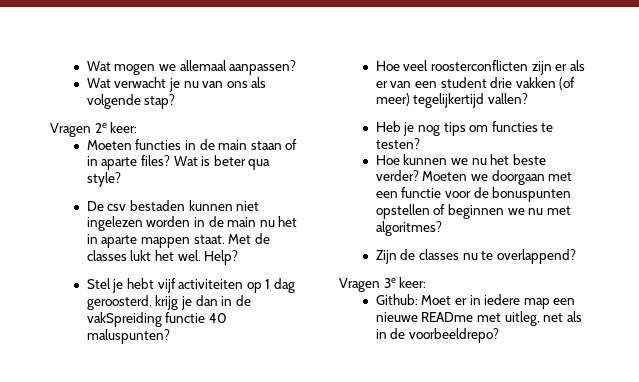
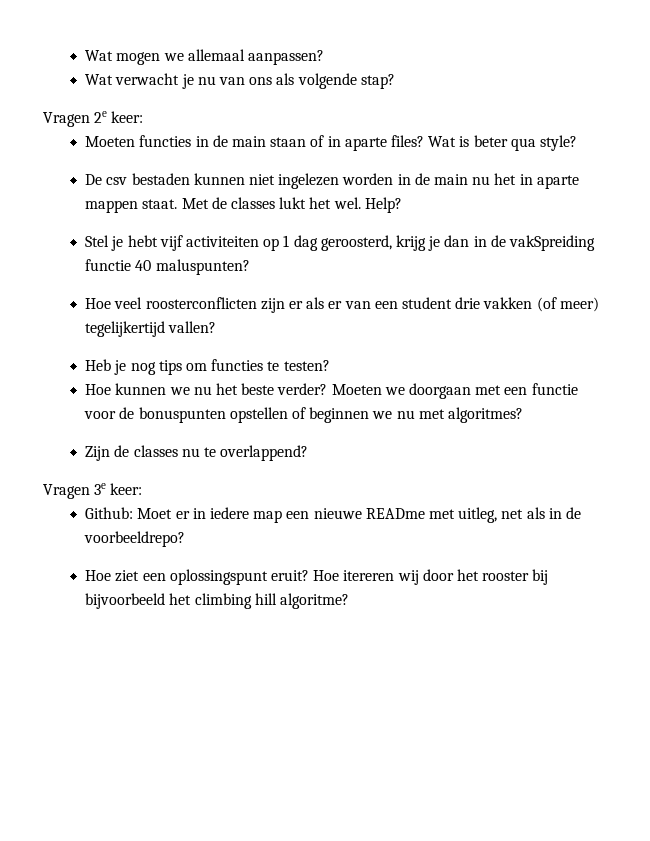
+ Hoe ziet een oplossingspunt eruit? Hoe itereren wij door het rooster bij bijvoorbeeld het climbing hill algoritme?

